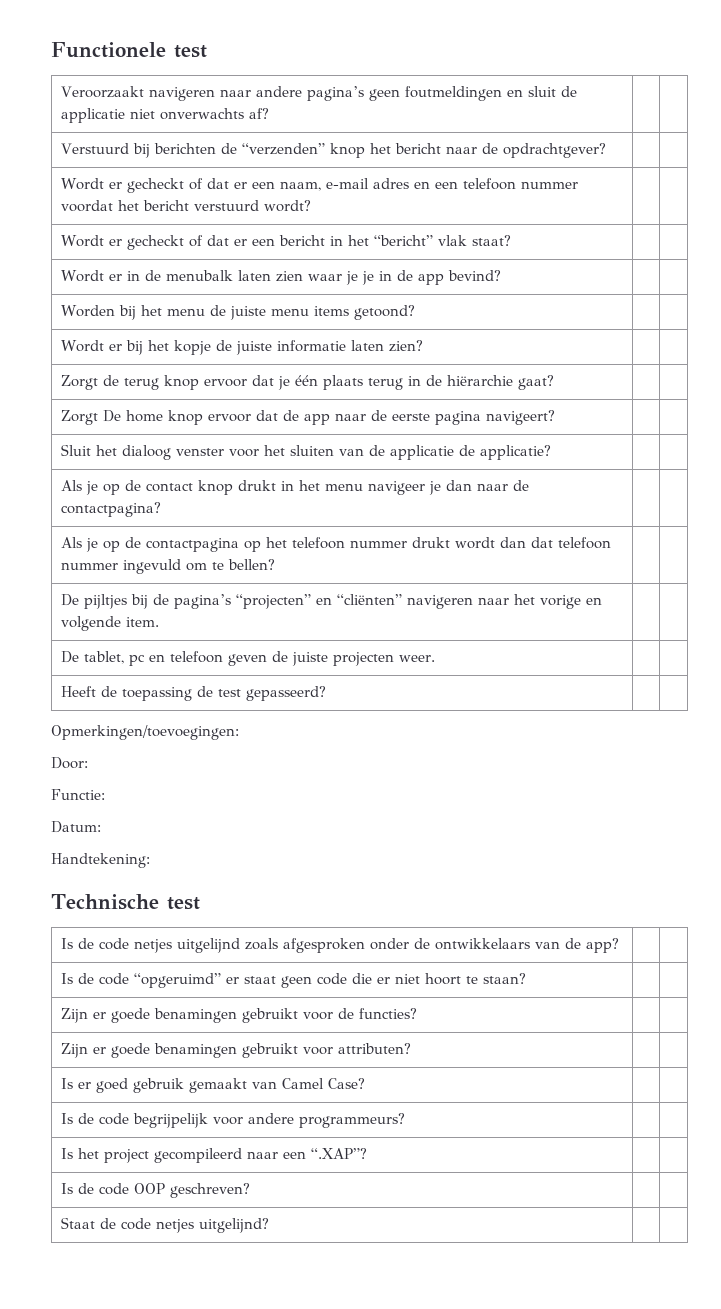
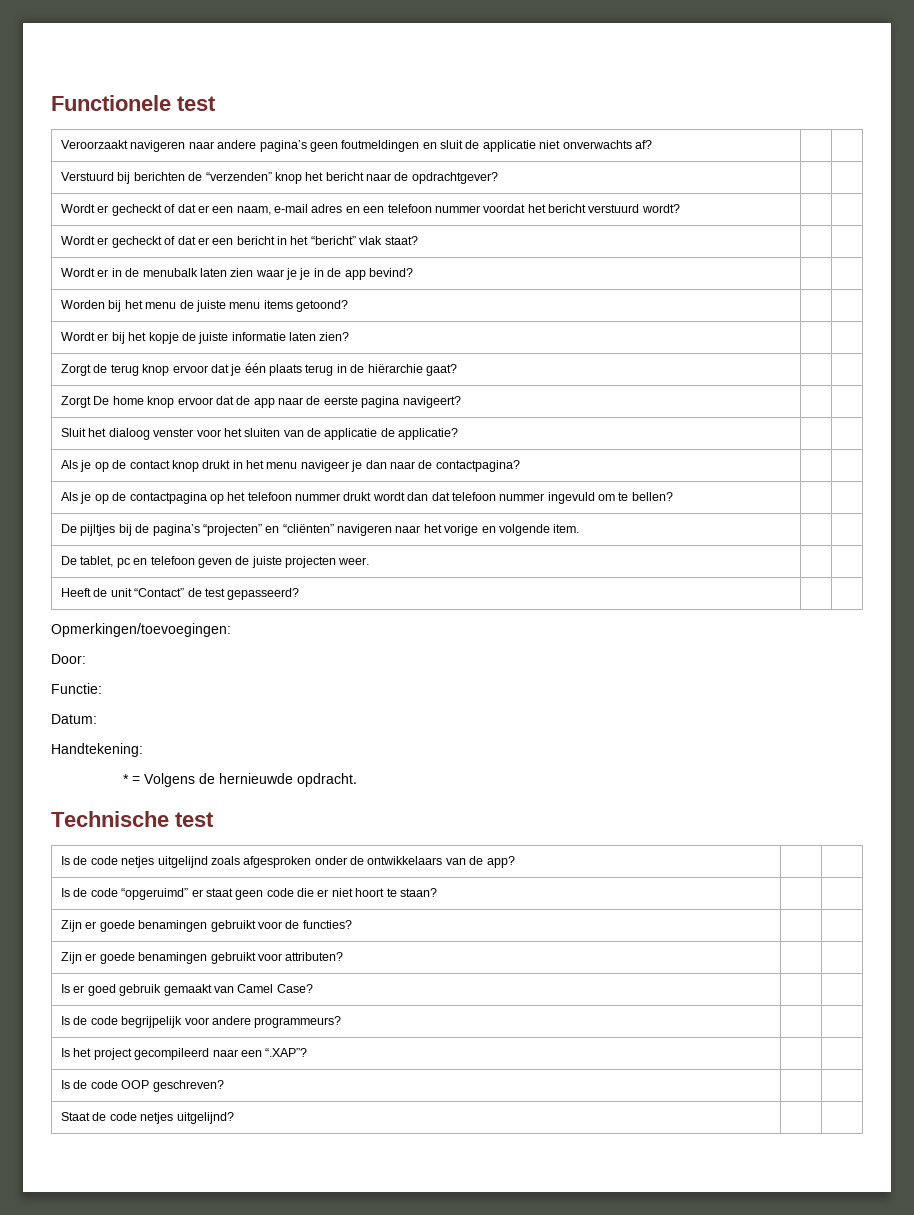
- Heeft de toepassing de test gepasseerd? | |
+ Heeft de unit “Contact” de test gepasseerd? | |
+ * = Volgens de hernieuwde opdracht.

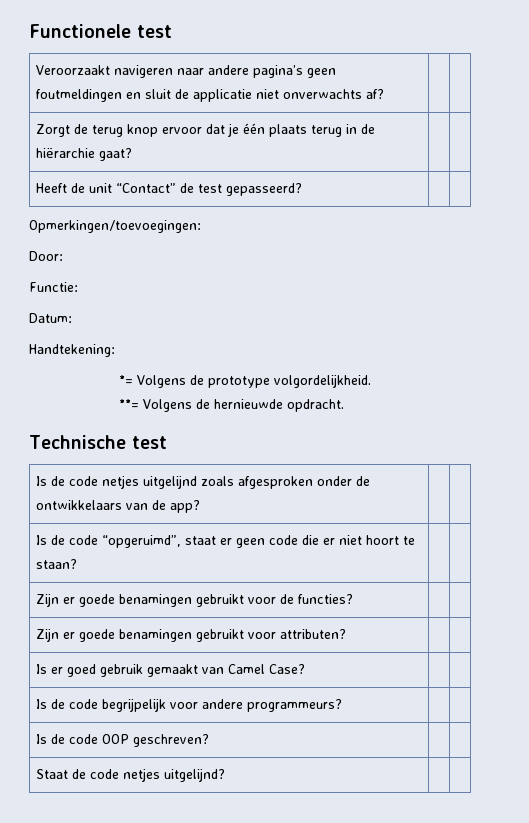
- Verstuurd bij berichten de “verzenden” knop het bericht naar de opdrachtgever? | |
- Wordt er gecheckt of dat er een naam, e-mail adres en een telefoon nummer voordat het bericht verstuurd wordt? | |
- Wordt er gecheckt of dat er een bericht in het “bericht” vlak staat? | |
- Wordt er in de menubalk laten zien waar je je in de app bevind? | |
- Worden bij het menu de juiste menu items getoond? | |
- Wordt er bij het kopje de juiste informatie laten zien? | |
- Zorgt De home knop ervoor dat de app naar de eerste pagina navigeert? | |
- Sluit het dialoog venster voor het sluiten van de applicatie de applicatie? | |
- Als je op de contact knop drukt in het menu navigeer je dan naar de contactpagina? | |
- Als je op de contactpagina op het telefoon nummer drukt wordt dan dat telefoon nummer ingevuld om te bellen? | |
- De pijltjes bij de pagina’s “projecten” en “cliënten” navigeren naar het vorige en volgende item. | |
- De tablet, pc en telefoon geven de juiste projecten weer. | |
- * = Volgens de hernieuwde opdracht.
+ *= Volgens de prototype volgordelijkheid.
+ **= Volgens de hernieuwde opdracht.
- Is de code “opgeruimd” er staat geen code die er niet hoort te staan? | |
+ Is de code “opgeruimd”, staat er geen code die er niet hoort te staan? | |
- Is het project gecompileerd naar een “.XAP”? | |

